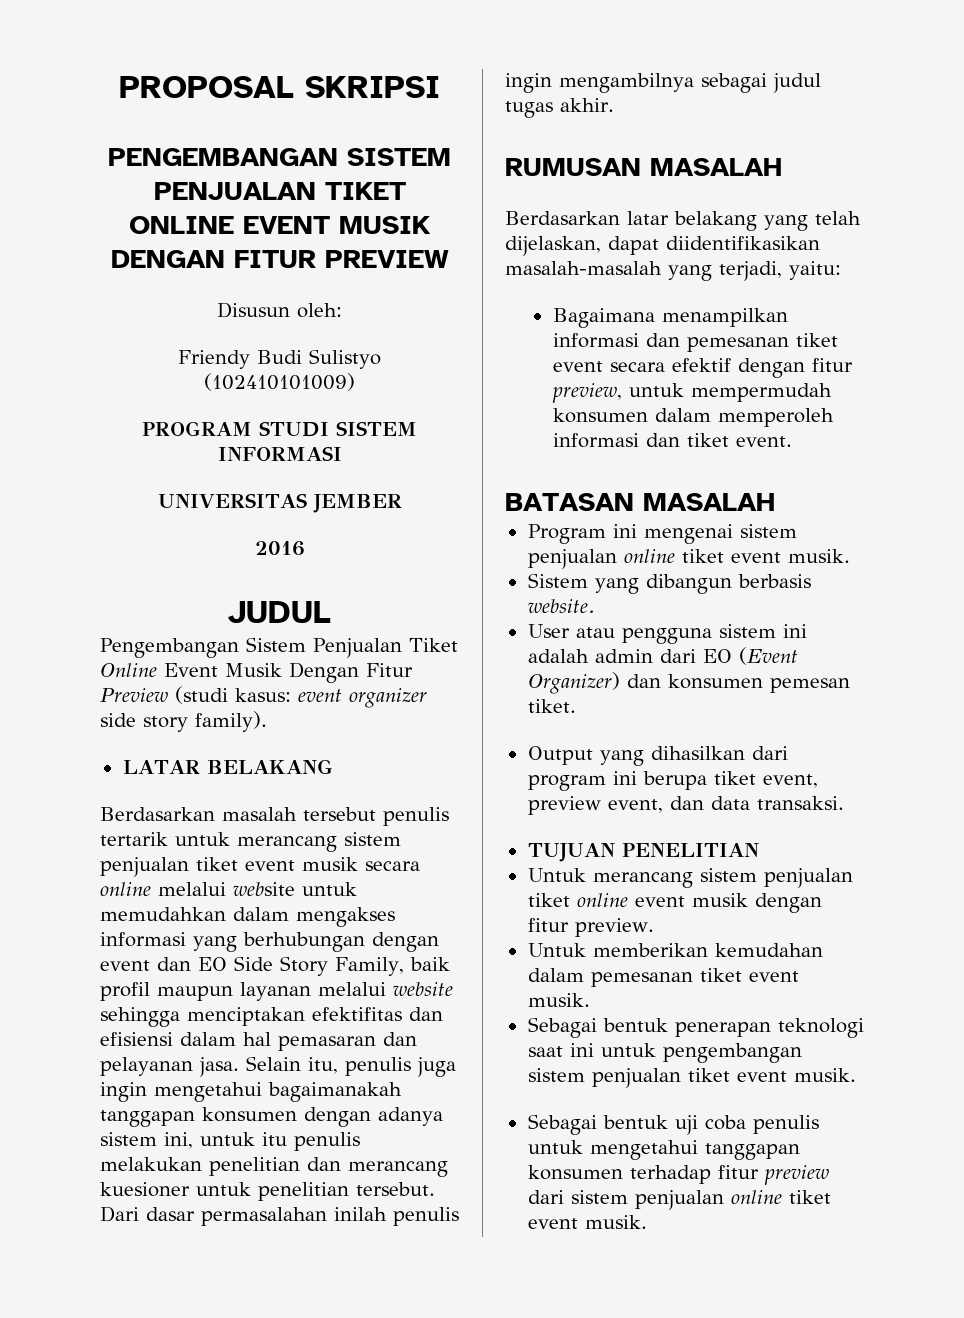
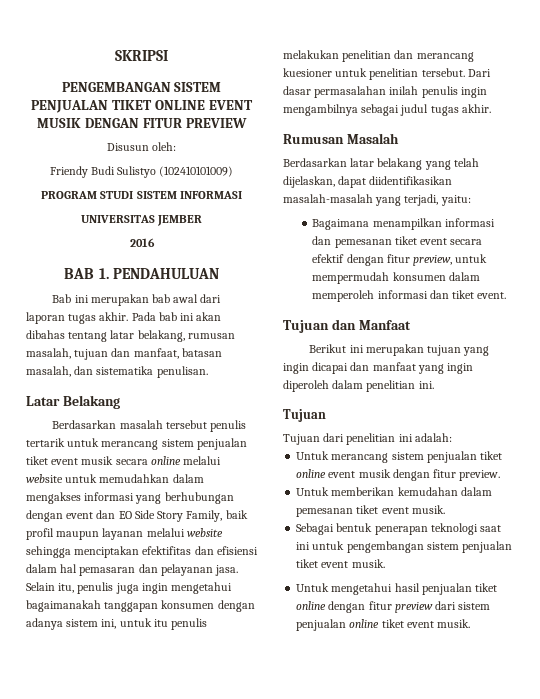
- PROPOSAL SKRIPSI
+ SKRIPSI
- JUDUL
- Pengembangan Sistem Penjualan Tiket Online Event Musik Dengan Fitur Preview (studi kasus: event organizer side story family).
- LATAR BELAKANG
+ BAB 1. PENDAHULUAN
+ Bab ini merupakan bab awal dari laporan tugas akhir. Pada bab ini akan dibahas tentang latar belakang, rumusan masalah, tujuan dan manfaat, batasan masalah, dan sistematika penulisan.
+ Latar Belakang
- RUMUSAN MASALAH
+ Rumusan Masalah
- BATASAN MASALAH
- Program ini mengenai sistem penjualan online tiket event musik.
- Sistem yang dibangun berbasis website.
- User atau pengguna sistem ini adalah admin dari EO (Event Organizer) dan konsumen pemesan tiket.
- Output yang dihasilkan dari program ini berupa tiket event, preview event, dan data transaksi.
- TUJUAN PENELITIAN
+ Tujuan dan Manfaat
+ Berikut ini merupakan tujuan yang ingin dicapai dan manfaat yang ingin diperoleh dalam penelitian ini.
+ Tujuan
+ Tujuan dari penelitian ini adalah:
- Sebagai bentuk uji coba penulis untuk mengetahui tanggapan konsumen terhadap fitur preview dari sistem penjualan online tiket event musik.
+ Untuk mengetahui hasil penjualan tiket online dengan fitur preview dari sistem penjualan online tiket event musik.

